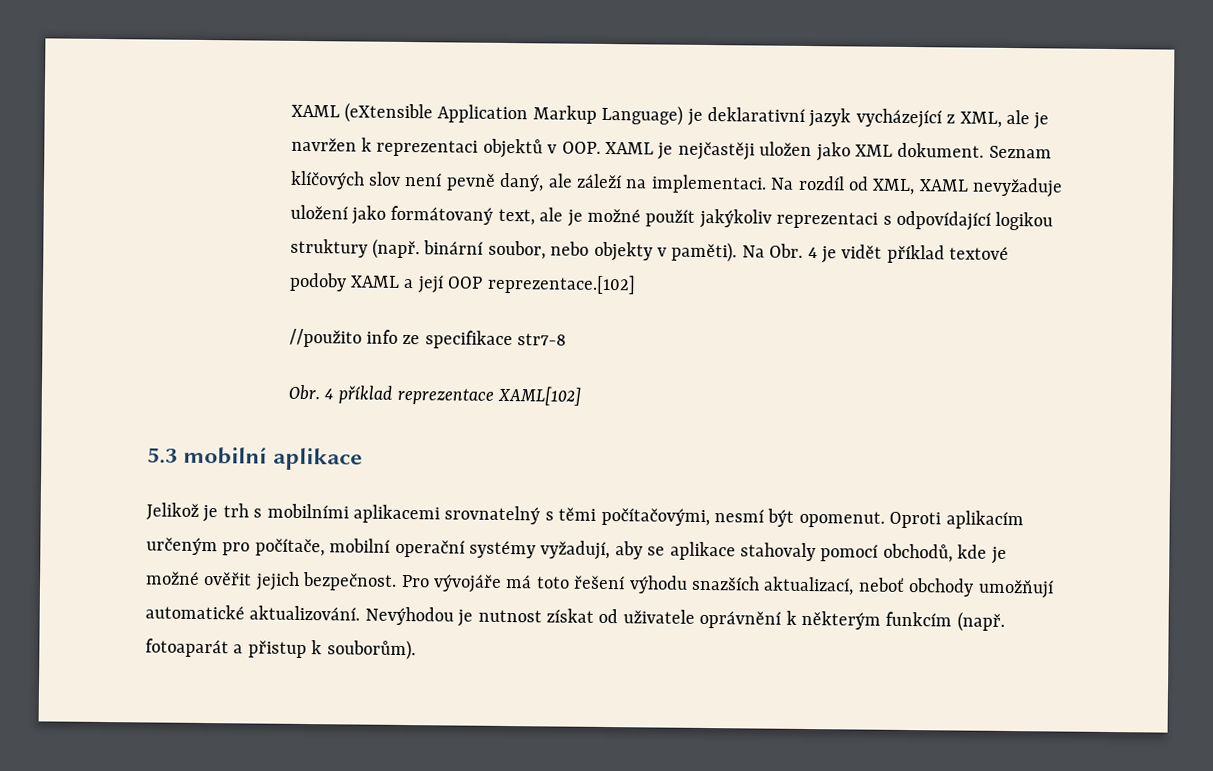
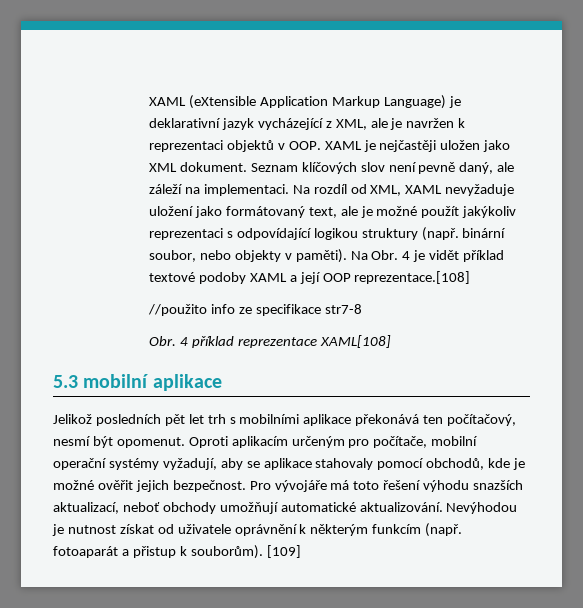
- Na Obr. 4 je vidět příklad textové podoby XAML a její OOP reprezentace.[102]
+ Na Obr. 4 je vidět příklad textové podoby XAML a její OOP reprezentace.[108]
- Obr. 4 příklad reprezentace XAML[102]
+ Obr. 4 příklad reprezentace XAML[108]
- Jelikož je trh s mobilními aplikacemi srovnatelný s těmi počítačovými, nesmí být opomenut.
+ Jelikož posledních pět let trh s mobilními aplikace překonává ten počítačový, nesmí být opomenut.
+ [109]

